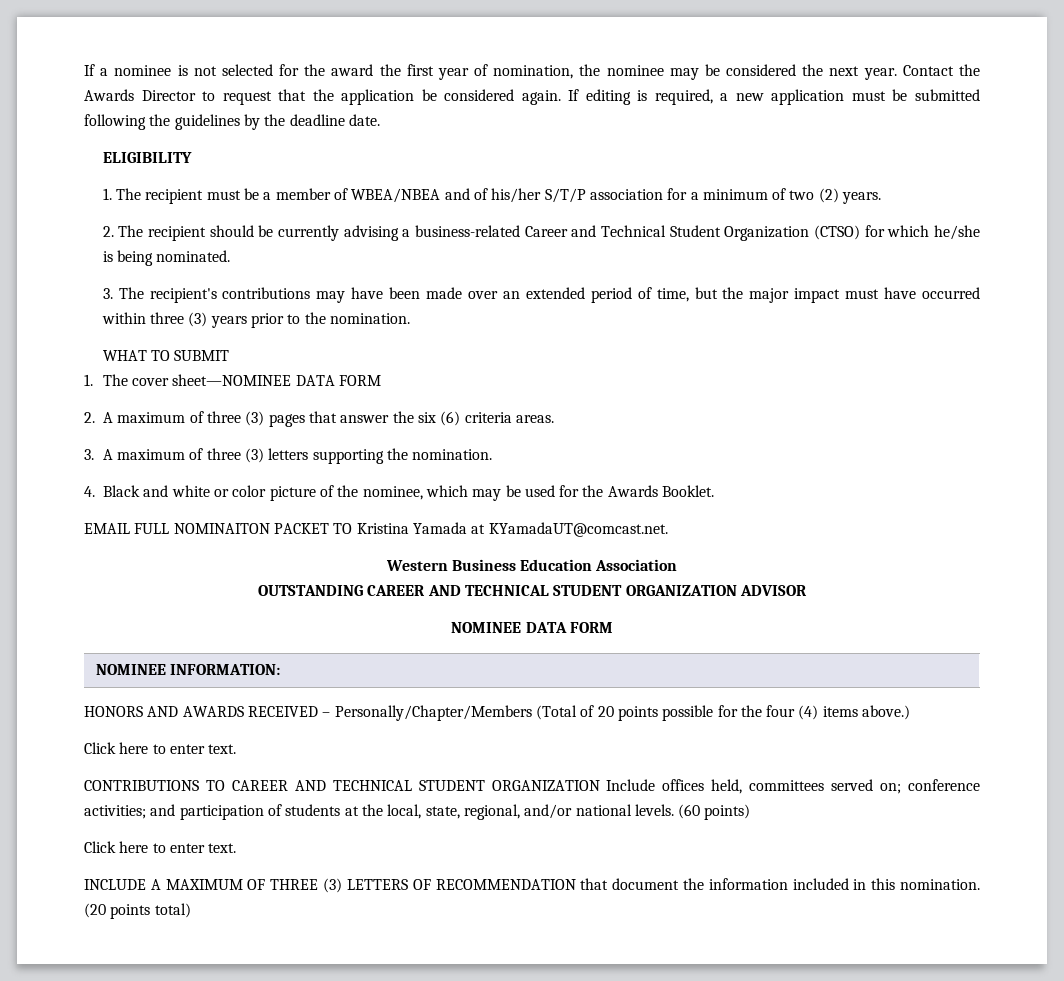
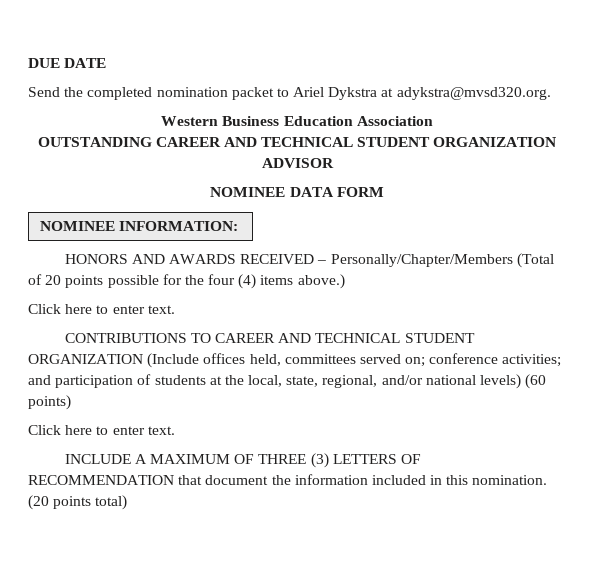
- If a nominee is not selected for the award the first year of nomination, the nominee may be considered the next year. Contact the Awards Director to request that the application be considered again. If editing is required, a new application must be submitted following the guidelines by the deadline date.
- ELIGIBILITY
- 1. The recipient must be a member of WBEA/NBEA and of his/her S/T/P association for a minimum of two (2) years.
- 2. The recipient should be currently advising a business-related Career and Technical Student Organization (CTSO) for which he/she is being nominated.
- 3. The recipient's contributions may have been made over an extended period of time, but the major impact must have occurred within three (3) years prior to the nomination.
- WHAT TO SUBMIT
- 1. The cover sheet—NOMINEE DATA FORM
- 2. A maximum of three (3) pages that answer the six (6) criteria areas.
- 3. A maximum of three (3) letters supporting the nomination.
- 4. Black and white or color picture of the nominee, which may be used for the Awards Booklet.
- EMAIL FULL NOMINAITON PACKET TO Kristina Yamada at KYamadaUT@comcast.net.
+ DUE DATE
+ Send the completed nomination packet to Ariel Dykstra at adykstra@mvsd320.org.
- CONTRIBUTIONS TO CAREER AND TECHNICAL STUDENT ORGANIZATION Include offices held, committees served on; conference activities; and participation of students at the local, state, regional, and/or national levels. (60 points)
+ CONTRIBUTIONS TO CAREER AND TECHNICAL STUDENT ORGANIZATION (Include offices held, committees served on; conference activities; and participation of students at the local, state, regional, and/or national levels) (60 points)

